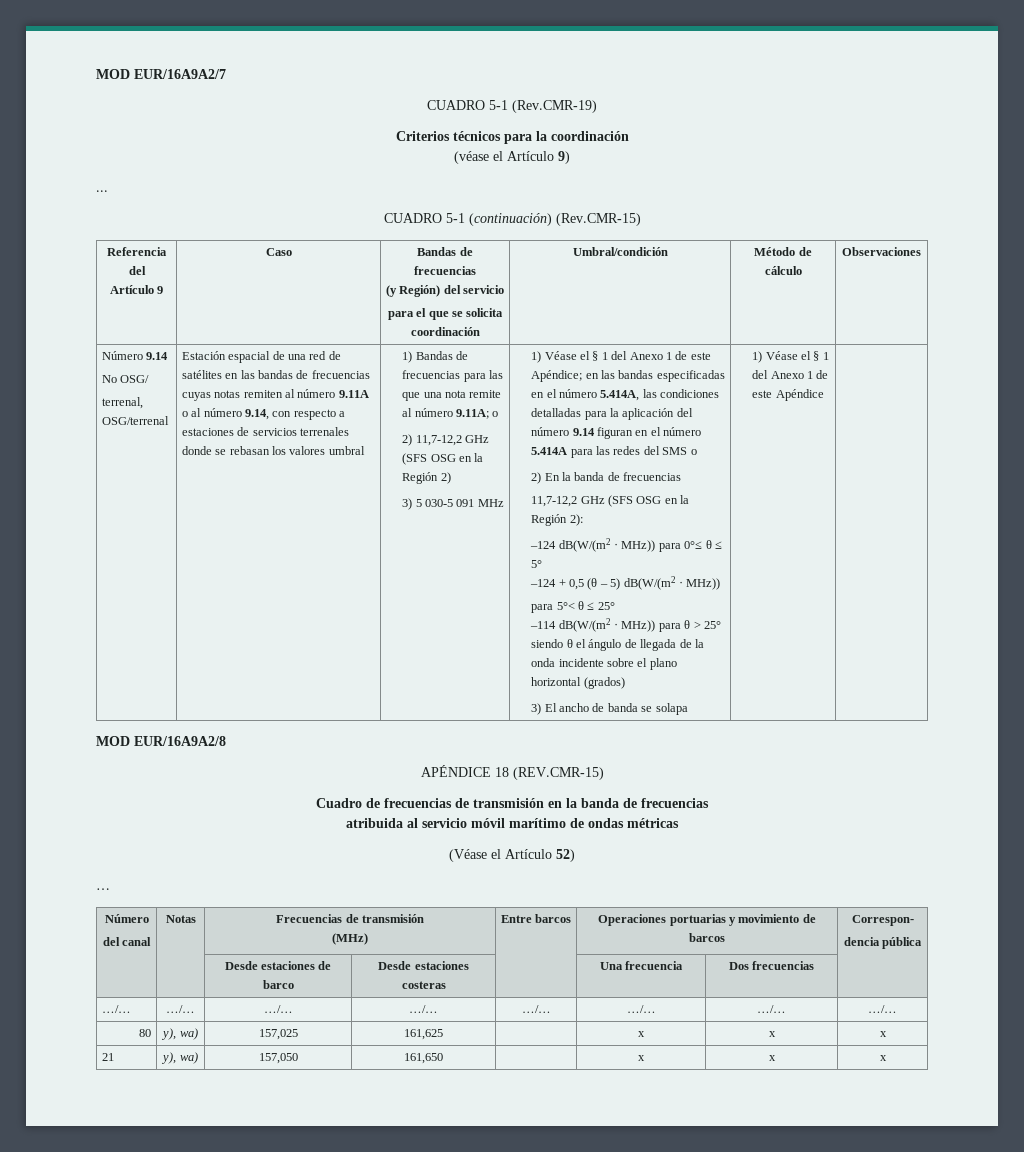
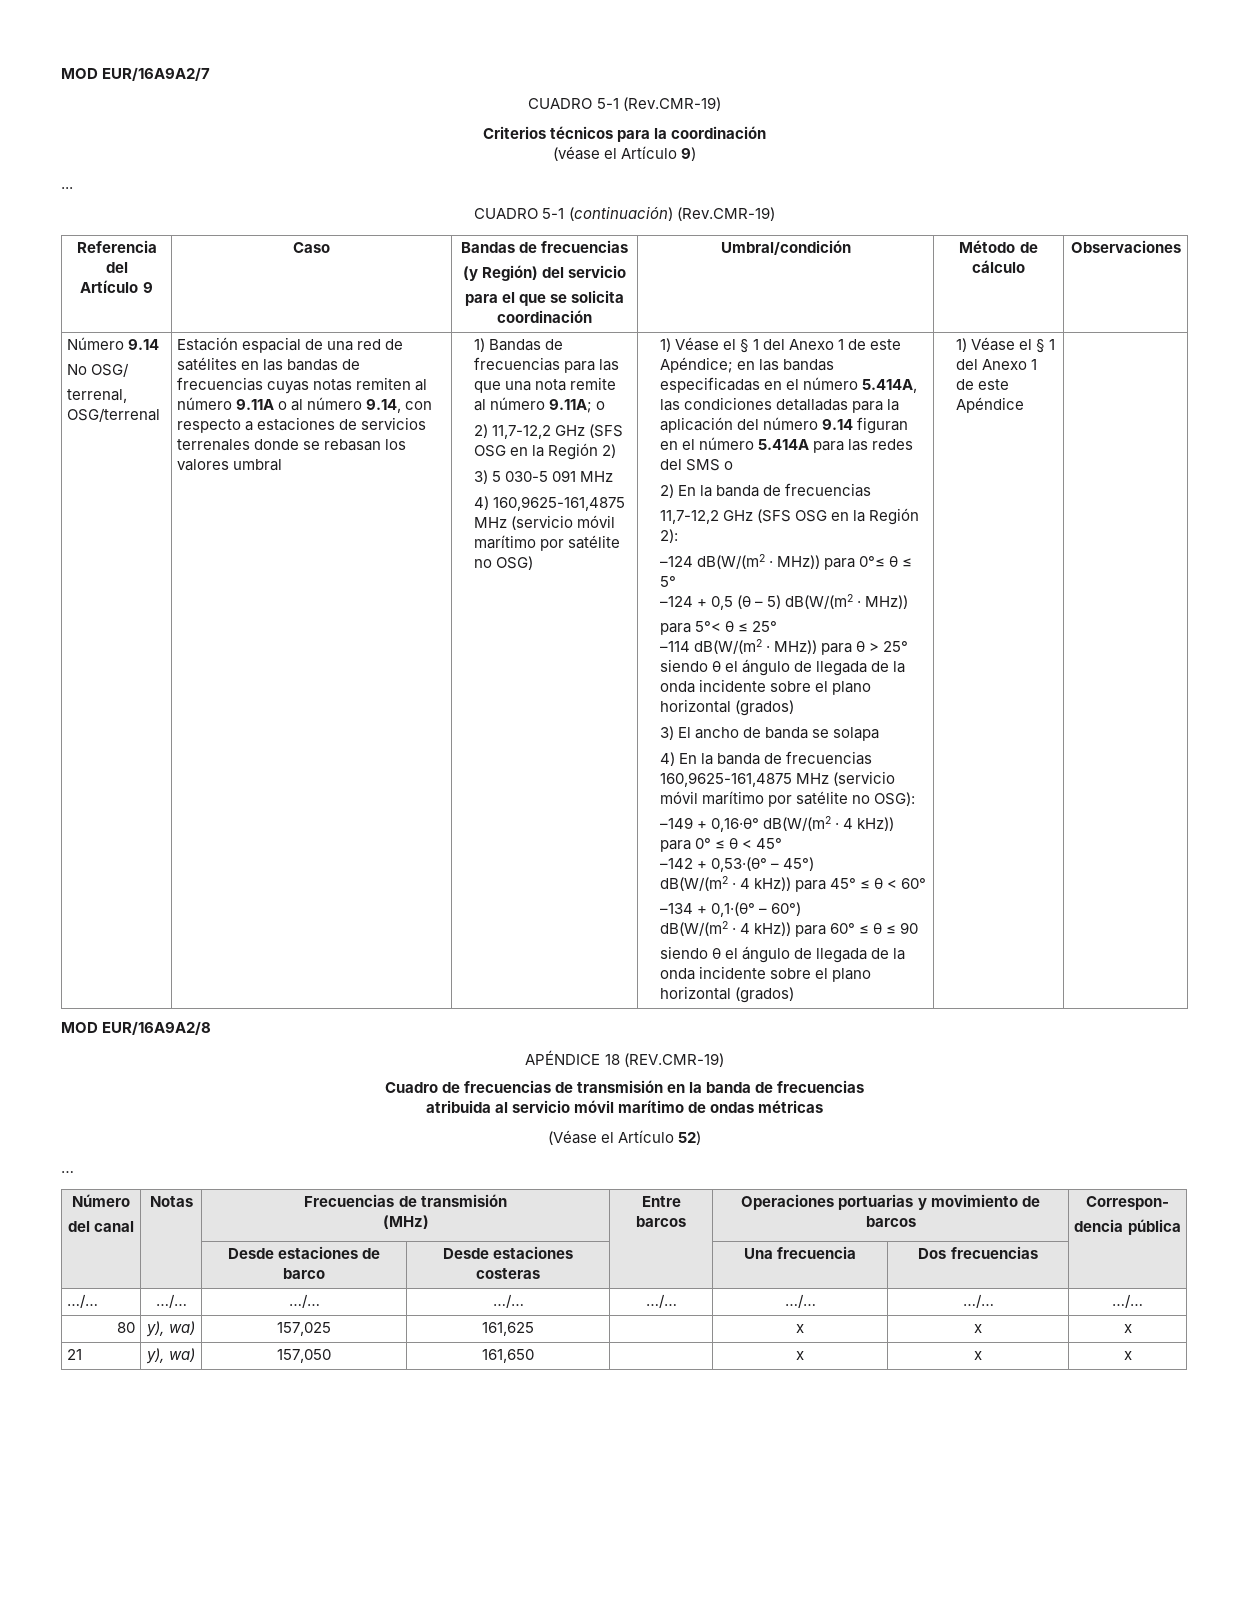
- CUADRO 5-1 (continuación) (Rev.CMR-15)
+ CUADRO 5-1 (continuación) (Rev.CMR-19)
+ 4) 160,9625-161,4875 MHz (servicio móvil marítimo por satélite no OSG)
+ 4) En la banda de frecuencias 160,9625-161,4875 MHz (servicio móvil marítimo por satélite no OSG):
+ –149 + 0,16·θ° dB(W/(m2 · 4 kHz)) para 0° ≤ θ < 45°
+ –142 + 0,53·(θ° – 45°)
+ dB(W/(m2 · 4 kHz)) para 45° ≤ θ < 60°
+ –134 + 0,1·(θ° – 60°)
+ dB(W/(m2 · 4 kHz)) para 60° ≤ θ ≤ 90
+ siendo θ el ángulo de llegada de la onda incidente sobre el plano horizontal (grados)
- APÉNDICE 18 (REV.CMR-15)
+ APÉNDICE 18 (REV.CMR-19)

